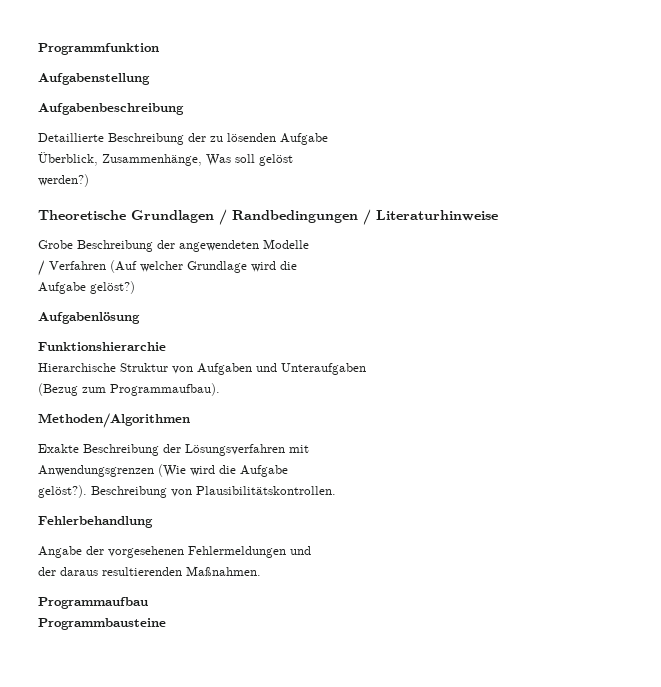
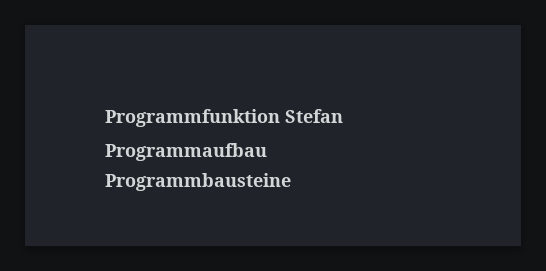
- Programmfunktion
- Aufgabenstellung
- Aufgabenbeschreibung
- Detaillierte Beschreibung der zu lösenden Aufgabe
- Überblick, Zusammenhänge, Was soll gelöst
- werden?)
- Theoretische Grundlagen / Randbedingungen / Literaturhinweise
- Grobe Beschreibung der angewendeten Modelle
- / Verfahren (Auf welcher Grundlage wird die
- Aufgabe gelöst?)
- Aufgabenlösung
- Funktionshierarchie
- Hierarchische Struktur von Aufgaben und Unteraufgaben
- (Bezug zum Programmaufbau).
- Methoden/Algorithmen
- Exakte Beschreibung der Lösungsverfahren mit
- Anwendungsgrenzen (Wie wird die Aufgabe
- gelöst?). Beschreibung von Plausibilitätskontrollen.
- Fehlerbehandlung
- Angabe der vorgesehenen Fehlermeldungen und
- der daraus resultierenden Maßnahmen.
+ Programmfunktion Stefan

